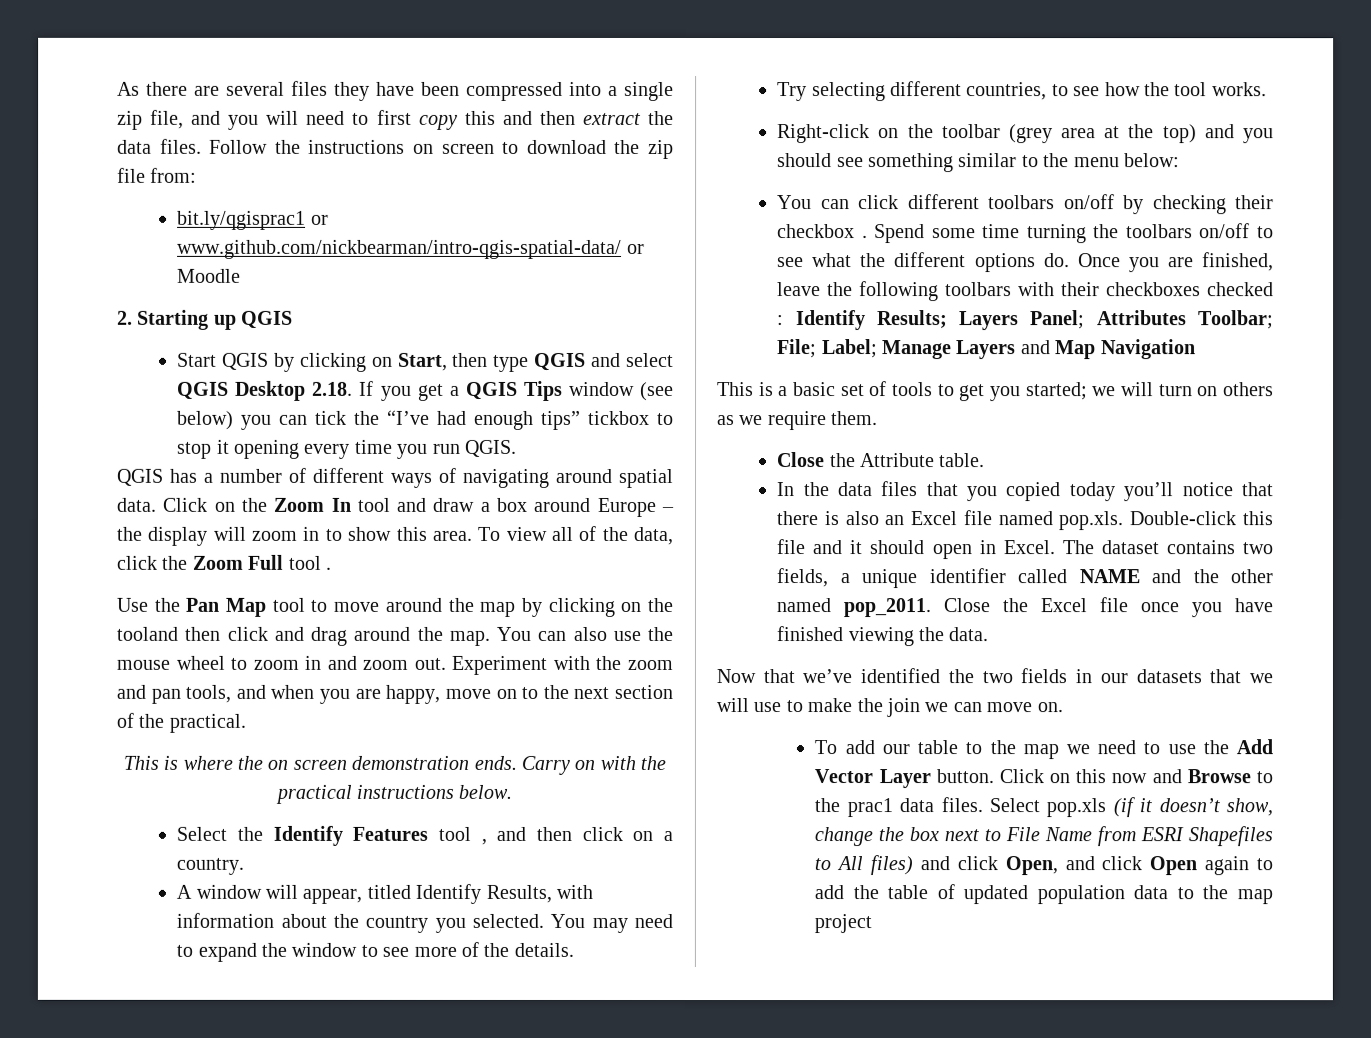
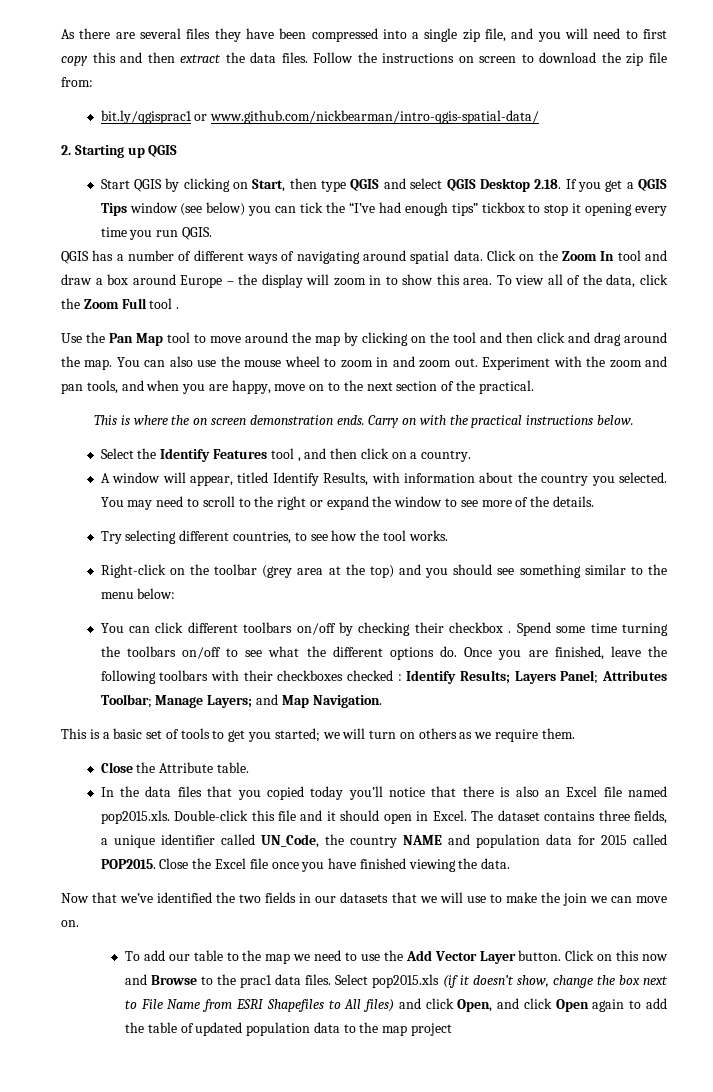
- bit.ly/qgisprac1 or www.github.com/nickbearman/intro-qgis-spatial-data/ or Moodle
+ bit.ly/qgisprac1 or www.github.com/nickbearman/intro-qgis-spatial-data/
- Use the Pan Map tool to move around the map by clicking on the tooland then click and drag around the map.
+ Use the Pan Map tool to move around the map by clicking on the tool and then click and drag around the map.
- You may need to expand the window to see more of the details.
+ You may need to scroll to the right or expand the window to see more of the details.
- Once you are finished, leave the following toolbars with their checkboxes checked : Identify Results; Layers Panel; Attributes Toolbar; File; Label; Manage Layers and Map Navigation
+ Once you are finished, leave the following toolbars with their checkboxes checked : Identify Results; Layers Panel; Attributes Toolbar; Manage Layers; and Map Navigation.
- In the data files that you copied today you’ll notice that there is also an Excel file named pop.xls. Double-click this file and it should open in Excel.
+ In the data files that you copied today you’ll notice that there is also an Excel file named pop2015.xls. Double-click this file and it should open in Excel.
- The dataset contains two fields, a unique identifier called NAME and the other named pop_2011.
+ The dataset contains three fields, a unique identifier called UN_Code, the country NAME and population data for 2015 called POP2015.
- Select pop.xls (if it doesn’t show, change the box next to File Name from ESRI Shapefiles to All files) and click Open, and click Open again to add the table of updated population data to the map project
+ Select pop2015.xls (if it doesn’t show, change the box next to File Name from ESRI Shapefiles to All files) and click Open, and click Open again to add the table of updated population data to the map project

